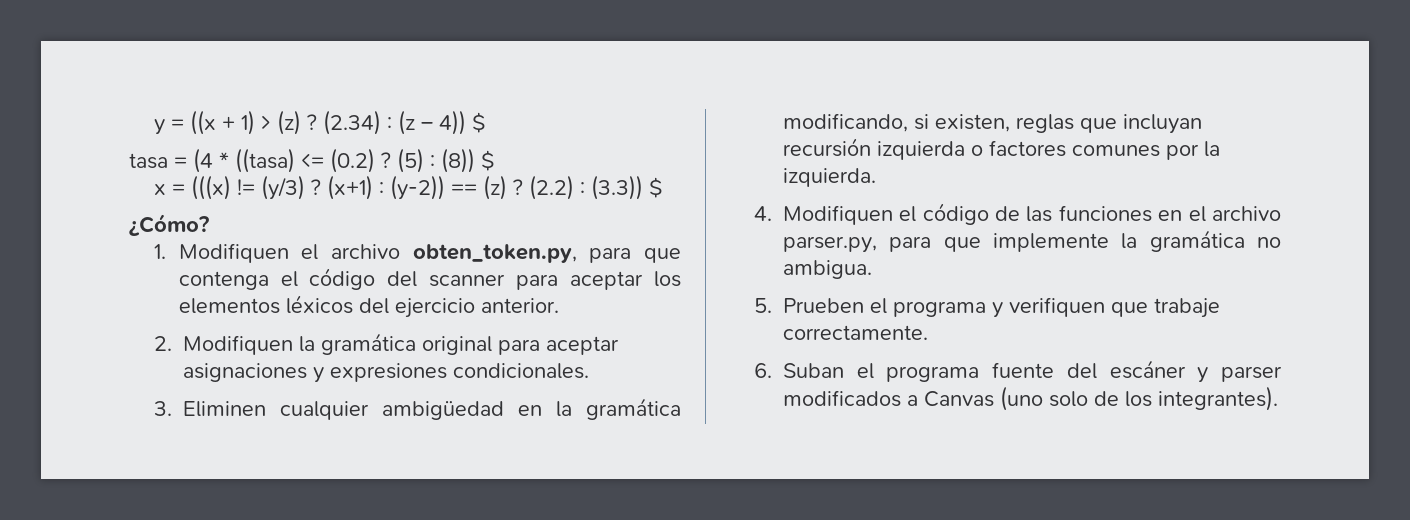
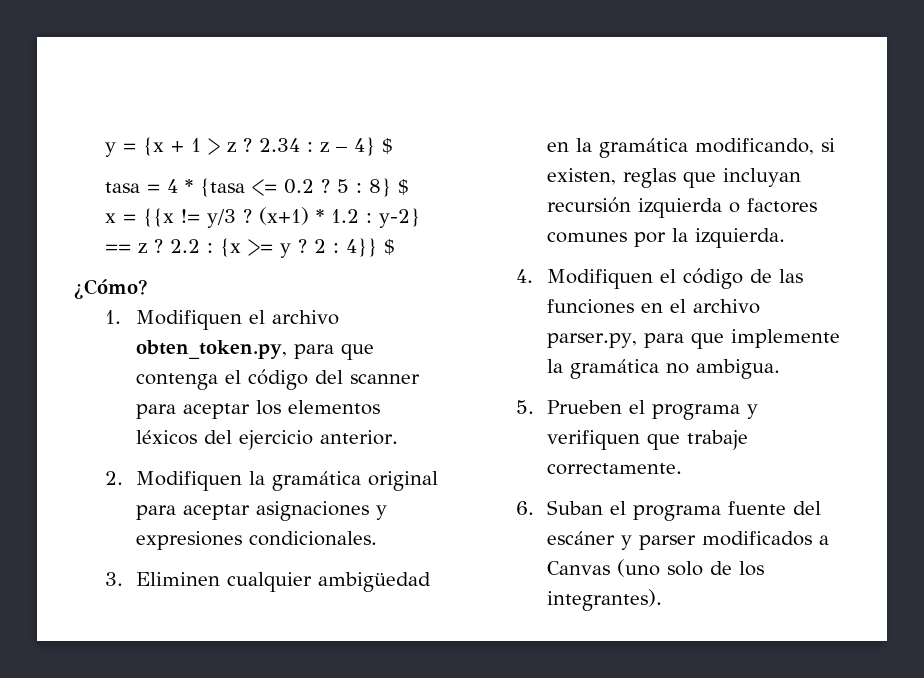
- y = ((x + 1) > (z) ? (2.34) : (z – 4)) $
- tasa = (4 * ((tasa) <= (0.2) ? (5) : (8)) $
- x = (((x) != (y/3) ? (x+1) : (y-2)) == (z) ? (2.2) : (3.3)) $
+ y = {x + 1 > z ? 2.34 : z – 4} $
+ tasa = 4 * {tasa <= 0.2 ? 5 : 8} $
+ x = {{x != y/3 ? (x+1) * 1.2 : y-2} == z ? 2.2 : {x >= y ? 2 : 4}} $

